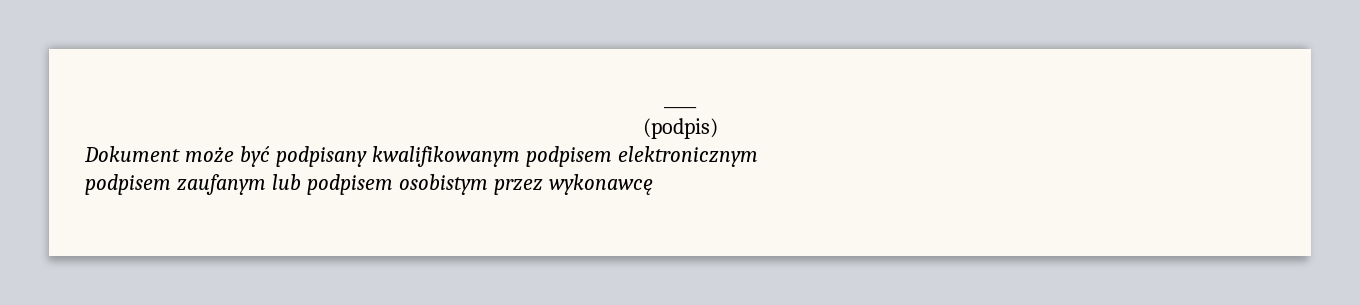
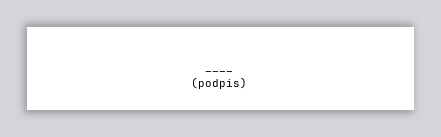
- Dokument może być podpisany kwalifikowanym podpisem elektronicznym
- podpisem zaufanym lub podpisem osobistym przez wykonawcę

